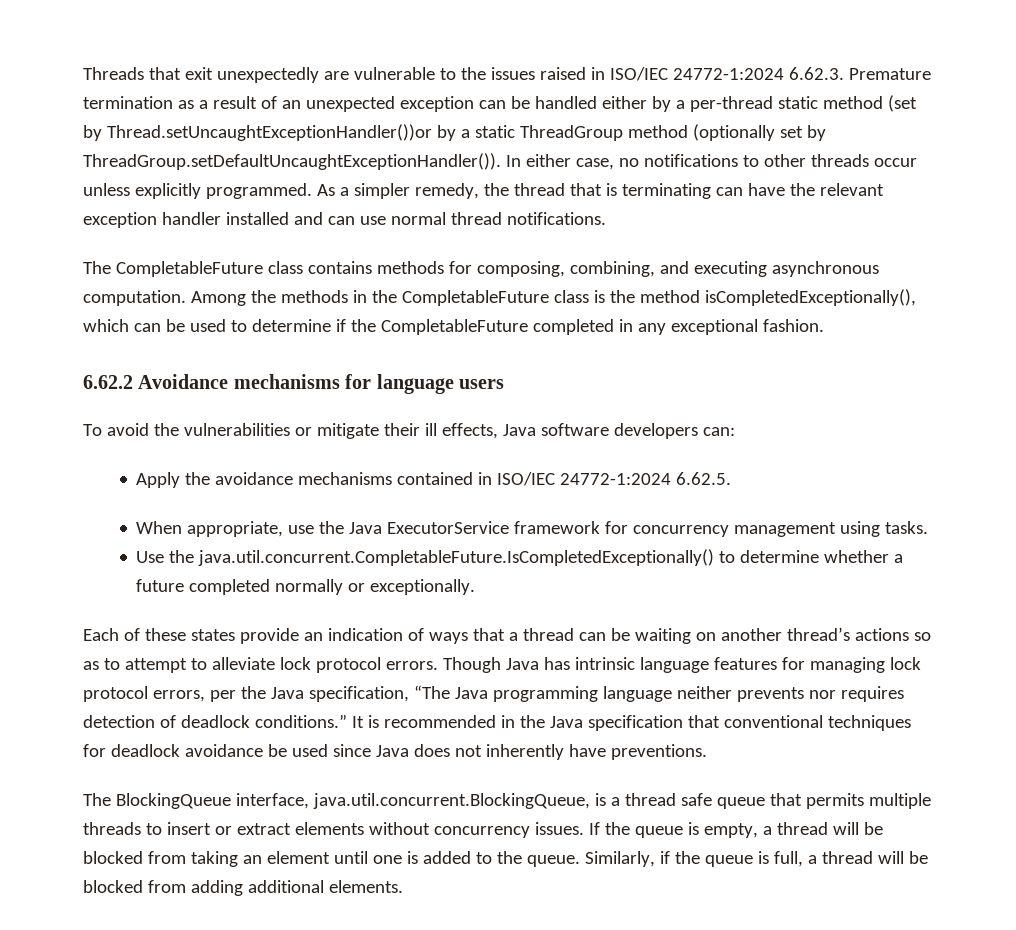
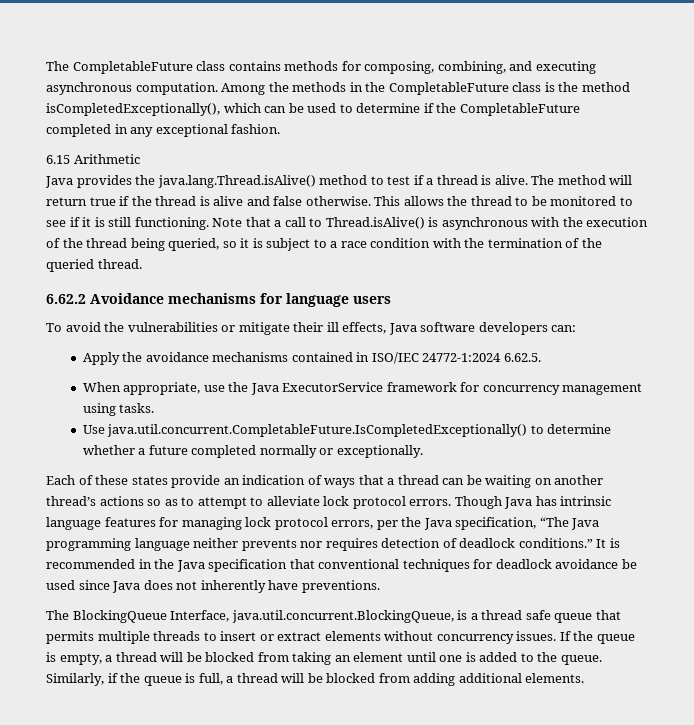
- Threads that exit unexpectedly are vulnerable to the issues raised in ISO/IEC 24772-1:2024 6.62.3. Premature termination as a result of an unexpected exception can be handled either by a per-thread static method (set by Thread.setUncaughtExceptionHandler())or by a static ThreadGroup method (optionally set by ThreadGroup.setDefaultUncaughtExceptionHandler()). In either case, no notifications to other threads occur unless explicitly programmed. As a simpler remedy, the thread that is terminating can have the relevant exception handler installed and can use normal thread notifications.
+ 6.15 Arithmetic
+ Java provides the java.lang.Thread.isAlive() method to test if a thread is alive. The method will return true if the thread is alive and false otherwise. This allows the thread to be monitored to see if it is still functioning. Note that a call to Thread.isAlive() is asynchronous with the execution of the thread being queried, so it is subject to a race condition with the termination of the queried thread.
- Use the java.util.concurrent.CompletableFuture.IsCompletedExceptionally() to determine whether a future completed normally or exceptionally.
+ Use java.util.concurrent.CompletableFuture.IsCompletedExceptionally() to determine whether a future completed normally or exceptionally.
- The BlockingQueue interface, java.util.concurrent.BlockingQueue, is a thread safe queue that permits multiple threads to insert or extract elements without concurrency issues.
+ The BlockingQueue Interface, java.util.concurrent.BlockingQueue, is a thread safe queue that permits multiple threads to insert or extract elements without concurrency issues.

